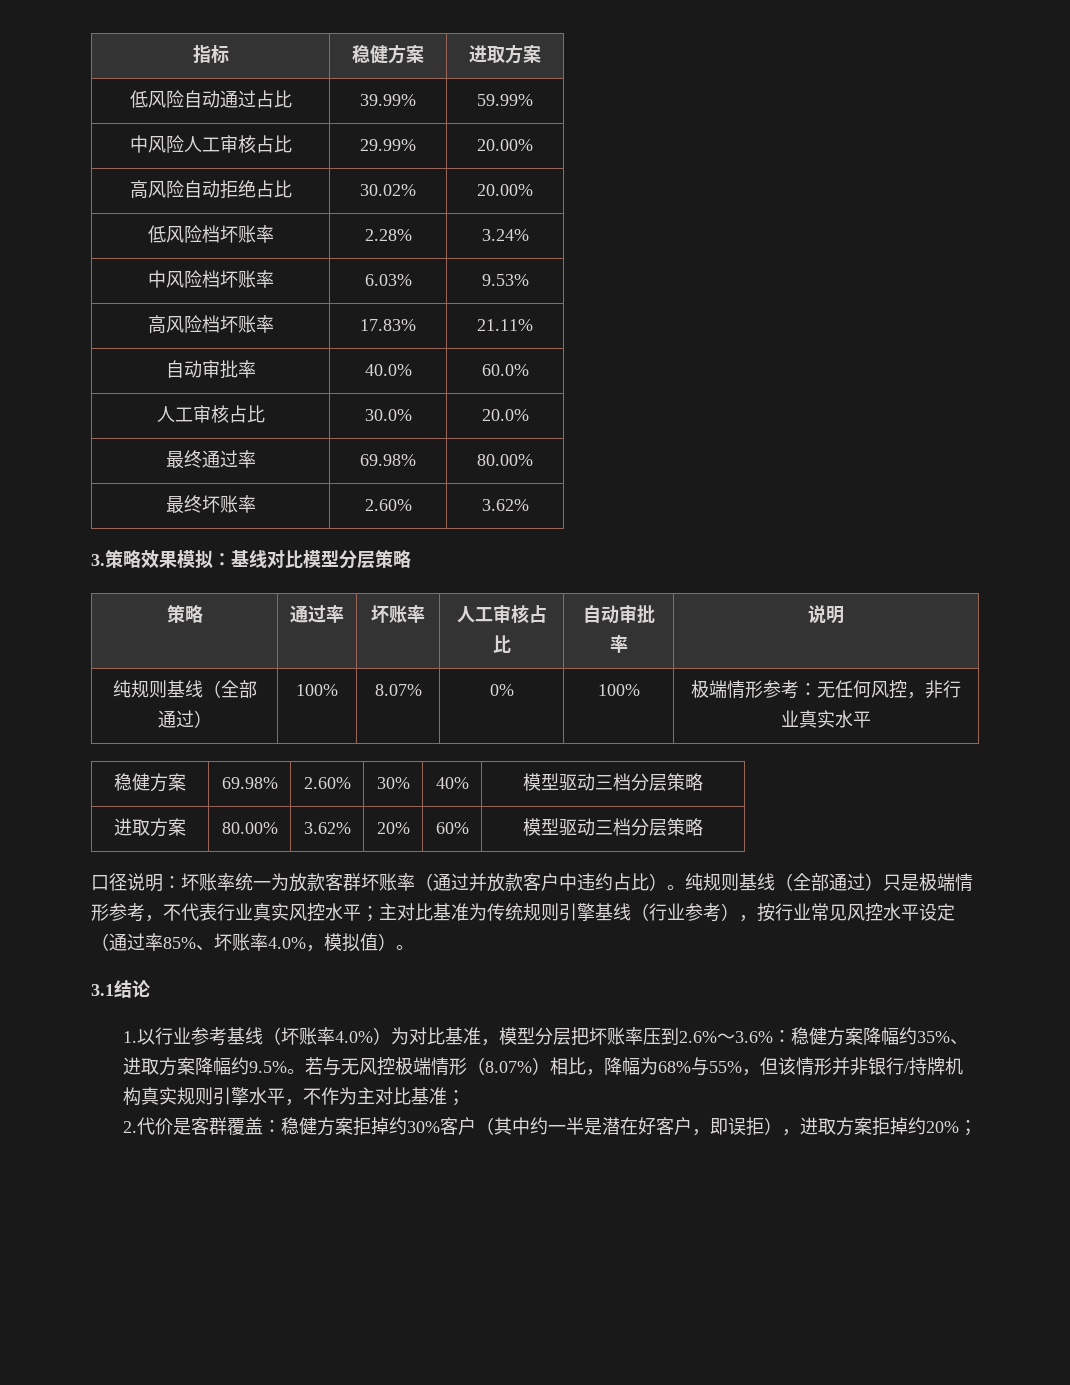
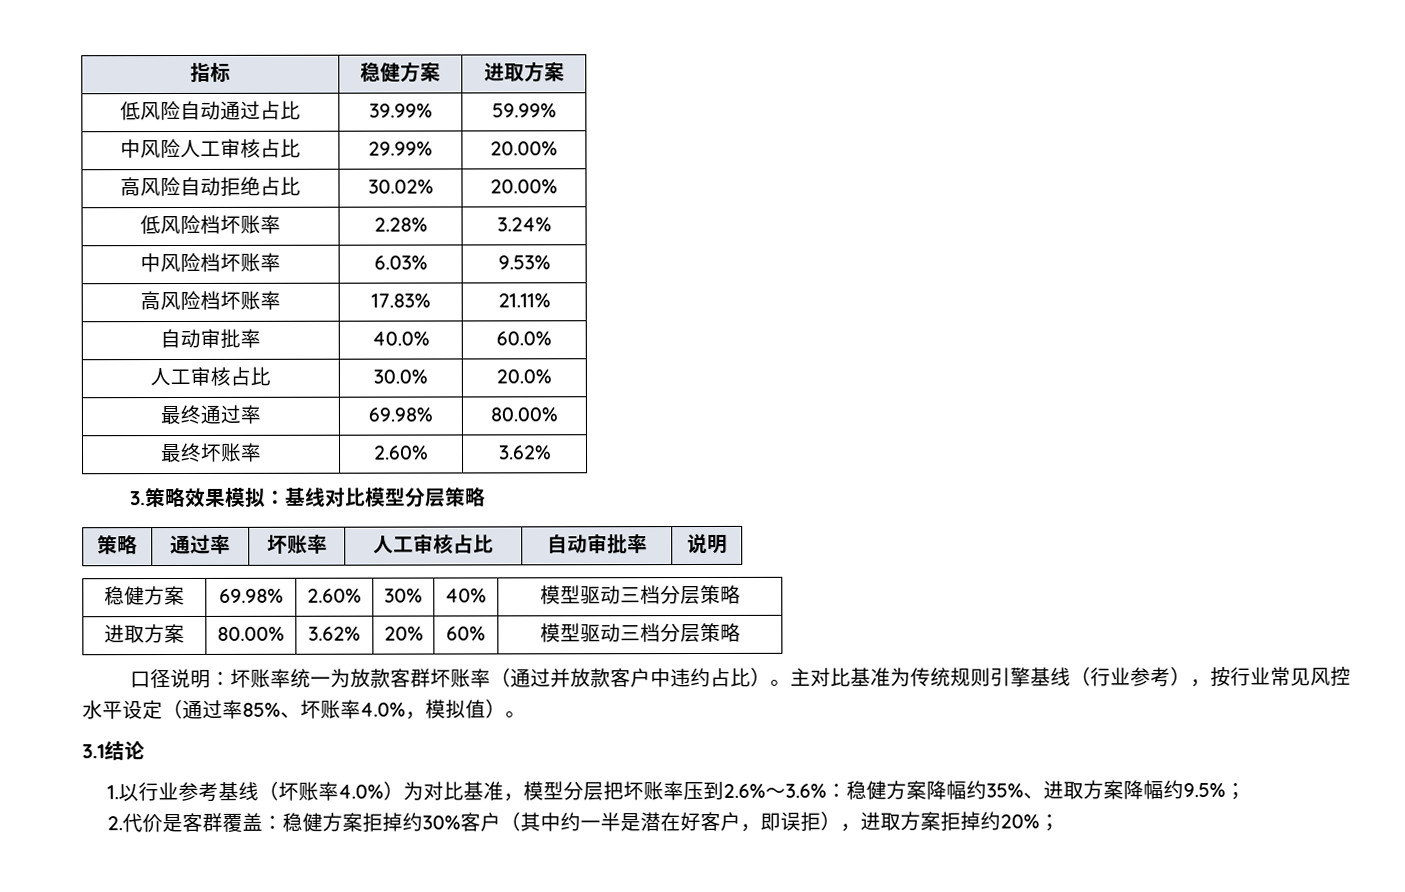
- 纯规则基线（全部通过） | 100% | 8.07% | 0% | 100% | 极端情形参考：无任何风控，非行业真实水平
- 纯规则基线（全部通过）只是极端情形参考，不代表行业真实风控水平；主对比基准为传统规则引擎基线（行业参考），按行业常见风控水平设定（通过率85%、坏账率4.0%，模拟值）。
+ 主对比基准为传统规则引擎基线（行业参考），按行业常见风控水平设定（通过率85%、坏账率4.0%，模拟值）。
- 1.以行业参考基线（坏账率4.0%）为对比基准，模型分层把坏账率压到2.6%～3.6%：稳健方案降幅约35%、进取方案降幅约9.5%。若与无风控极端情形（8.07%）相比，降幅为68%与55%，但该情形并非银行/持牌机构真实规则引擎水平，不作为主对比基准；
+ 1.以行业参考基线（坏账率4.0%）为对比基准，模型分层把坏账率压到2.6%～3.6%：稳健方案降幅约35%、进取方案降幅约9.5%；

